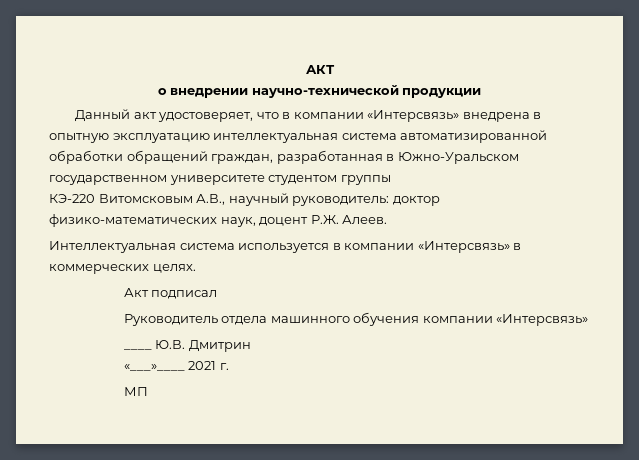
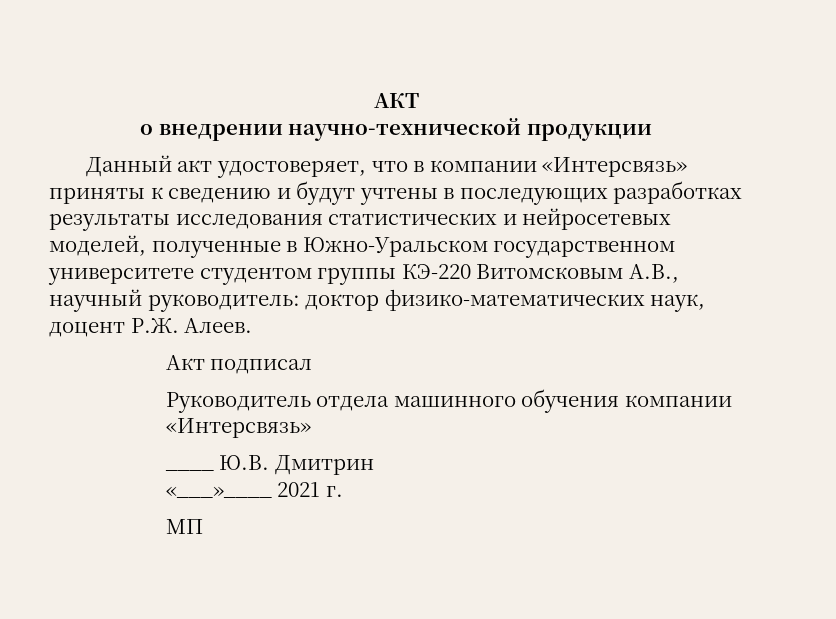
- Данный акт удостоверяет, что в компании «Интерсвязь» внедрена в опытную эксплуатацию интеллектуальная система автоматизированной обработки обращений граждан, разработанная в Южно-Уральском государственном университете студентом группы
- КЭ-220 Витомсковым А.В., научный руководитель: доктор физико-математических наук, доцент Р.Ж. Алеев.
+ Данный акт удостоверяет, что в компании «Интерсвязь» приняты к сведению и будут учтены в последующих разработках результаты исследования статистических и нейросетевых моделей, полученные в Южно-Уральском государственном университете студентом группы КЭ-220 Витомсковым А.В., научный руководитель: доктор физико-математических наук, доцент Р.Ж. Алеев.
- Интеллектуальная система используется в компании «Интерсвязь» в коммерческих целях.

